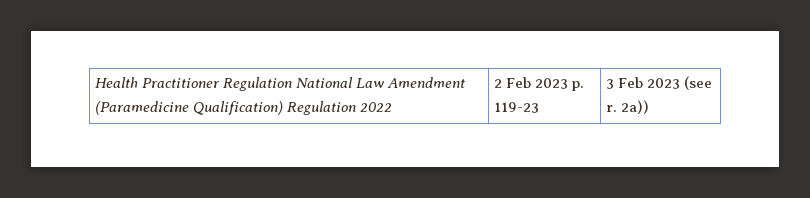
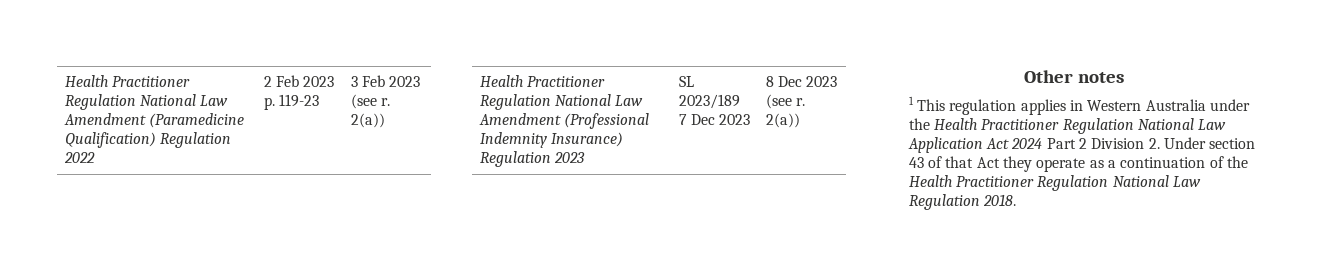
- Health Practitioner Regulation National Law Amendment (Paramedicine Qualification) Regulation 2022 | 2 Feb 2023 p. 119-23 | 3 Feb 2023 (see r. 2a))
+ Health Practitioner Regulation National Law Amendment (Paramedicine Qualification) Regulation 2022 | 2 Feb 2023 p. 119-23 | 3 Feb 2023 (see r. 2(a))
+ Health Practitioner Regulation National Law Amendment (Professional Indemnity Insurance) Regulation 2023 | SL 2023/189 7 Dec 2023 | 8 Dec 2023 (see r. 2(a))
+ Other notes
+ 1 This regulation applies in Western Australia under the Health Practitioner Regulation National Law Application Act 2024 Part 2 Division 2. Under section 43 of that Act they operate as a continuation of the Health Practitioner Regulation National Law Regulation 2018.

